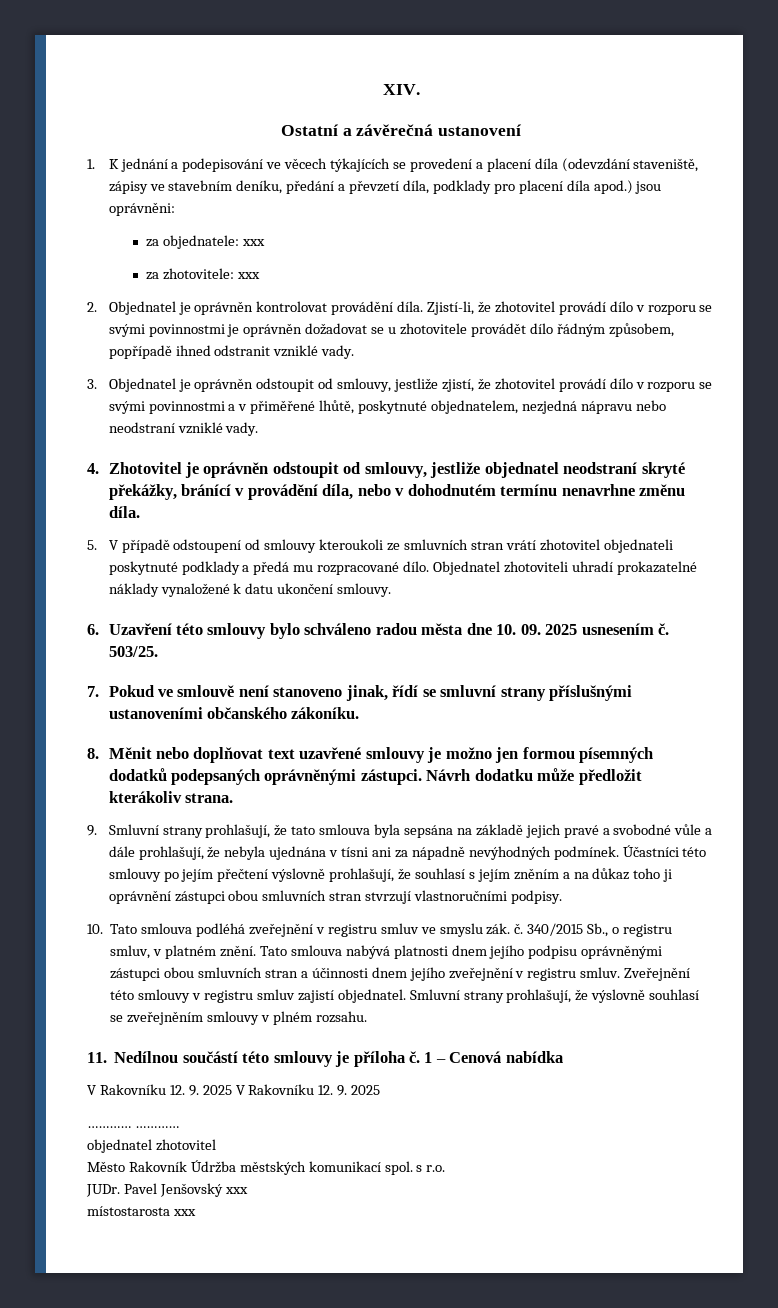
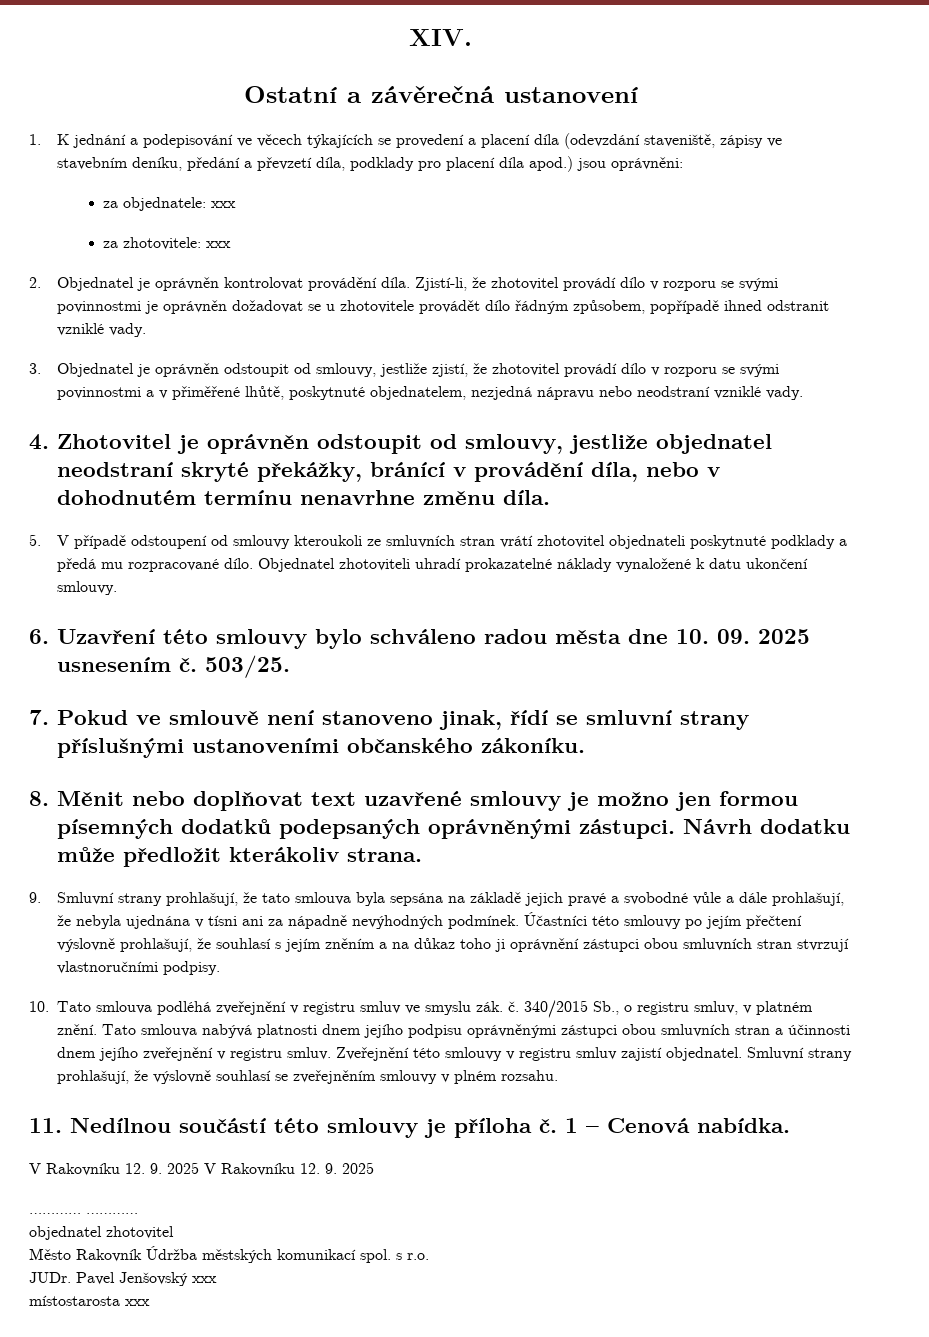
- 1 – Cenová nabídka
+ 1 – Cenová nabídka.

